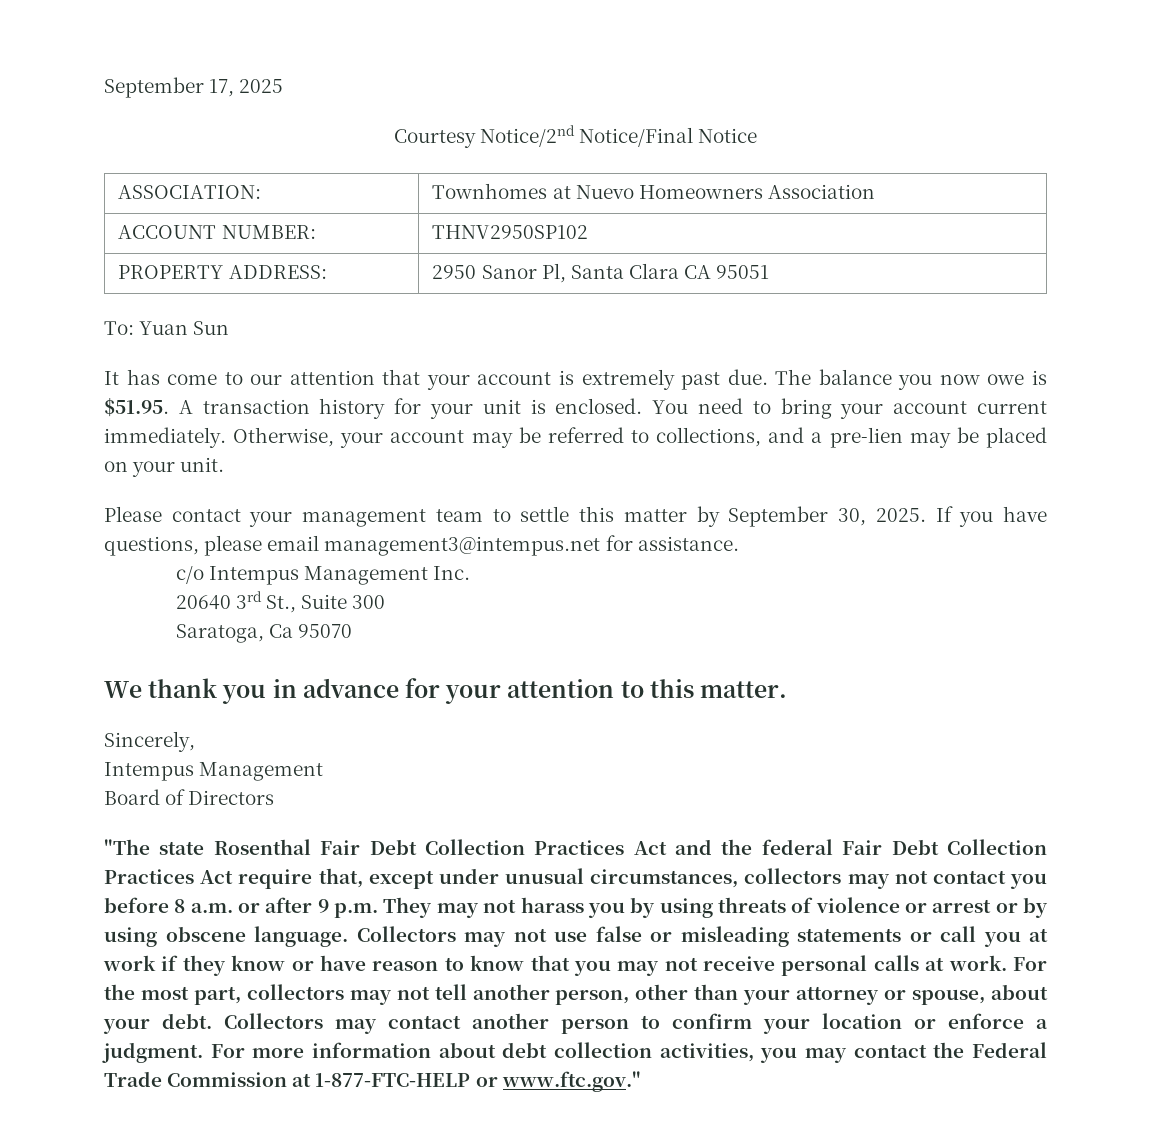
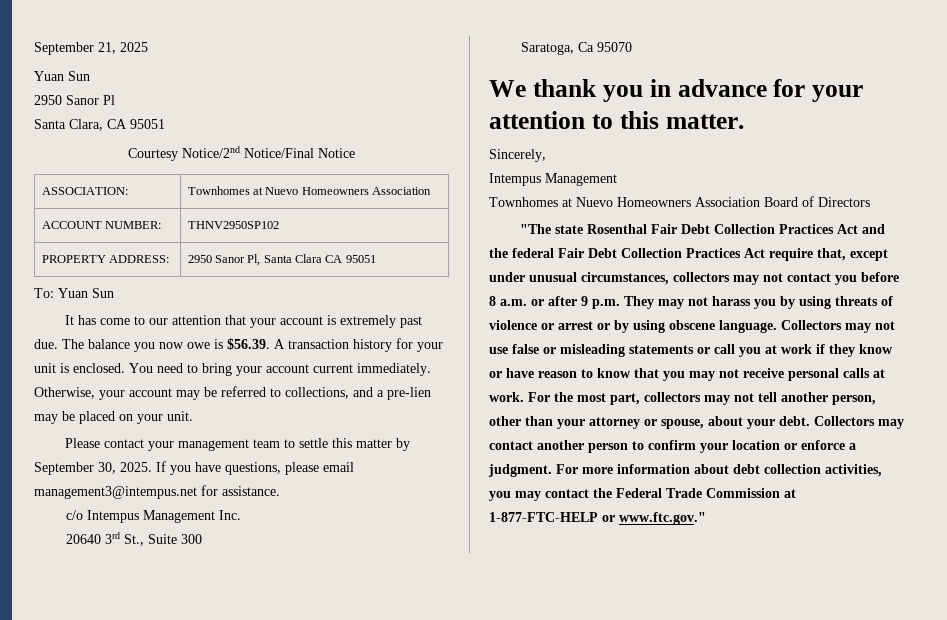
- September 17, 2025
+ September 21, 2025
+ Yuan Sun
+ 2950 Sanor Pl
+ Santa Clara, CA 95051
- The balance you now owe is $51.95. A transaction history for your unit is enclosed.
+ The balance you now owe is $56.39. A transaction history for your unit is enclosed.
- Board of Directors
+ Townhomes at Nuevo Homeowners Association Board of Directors

